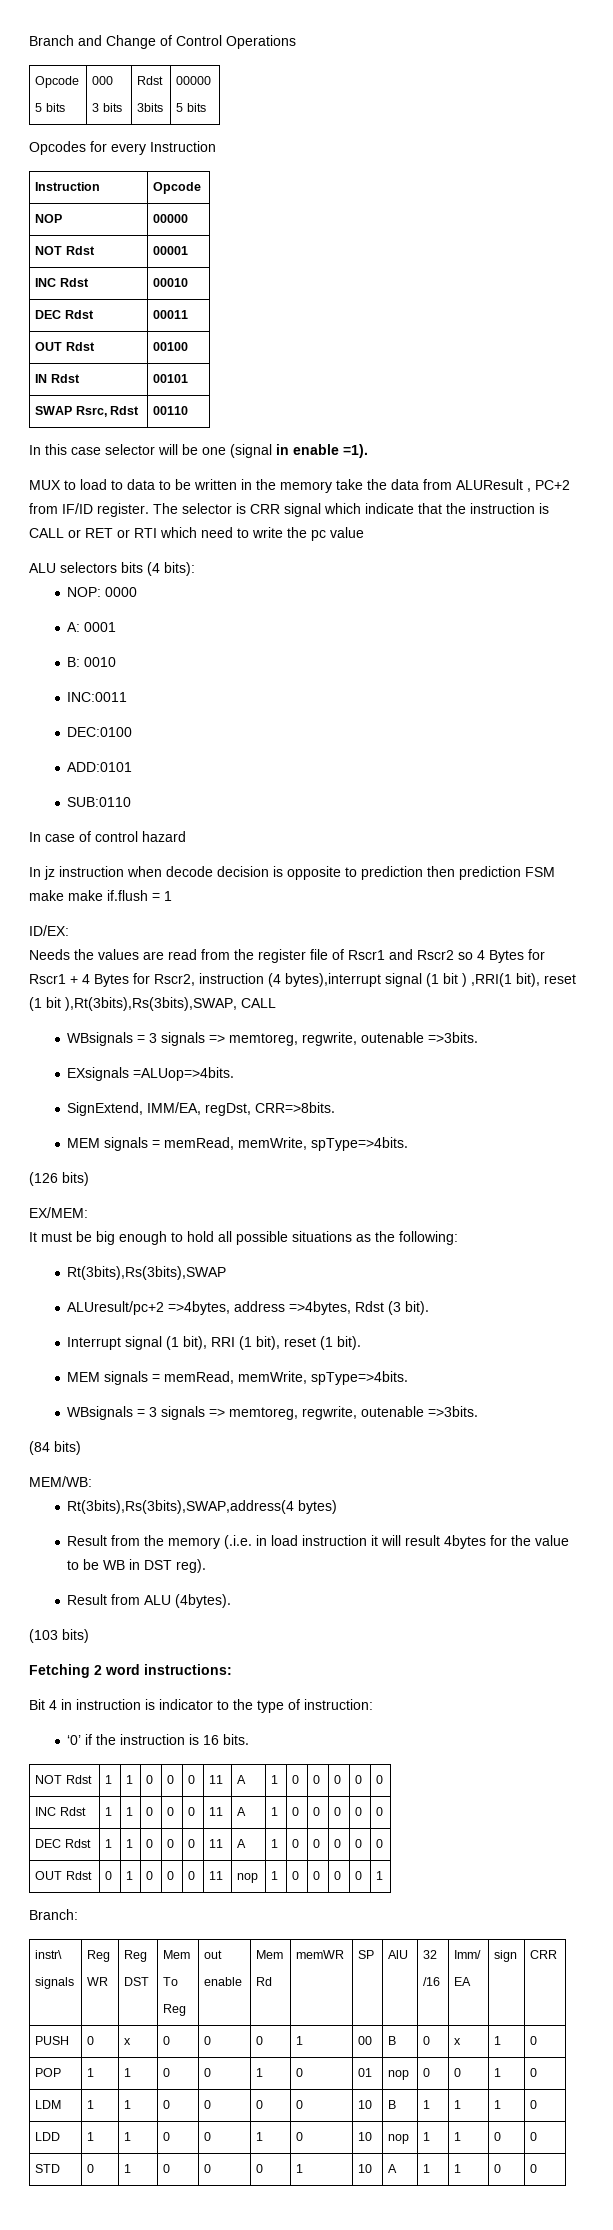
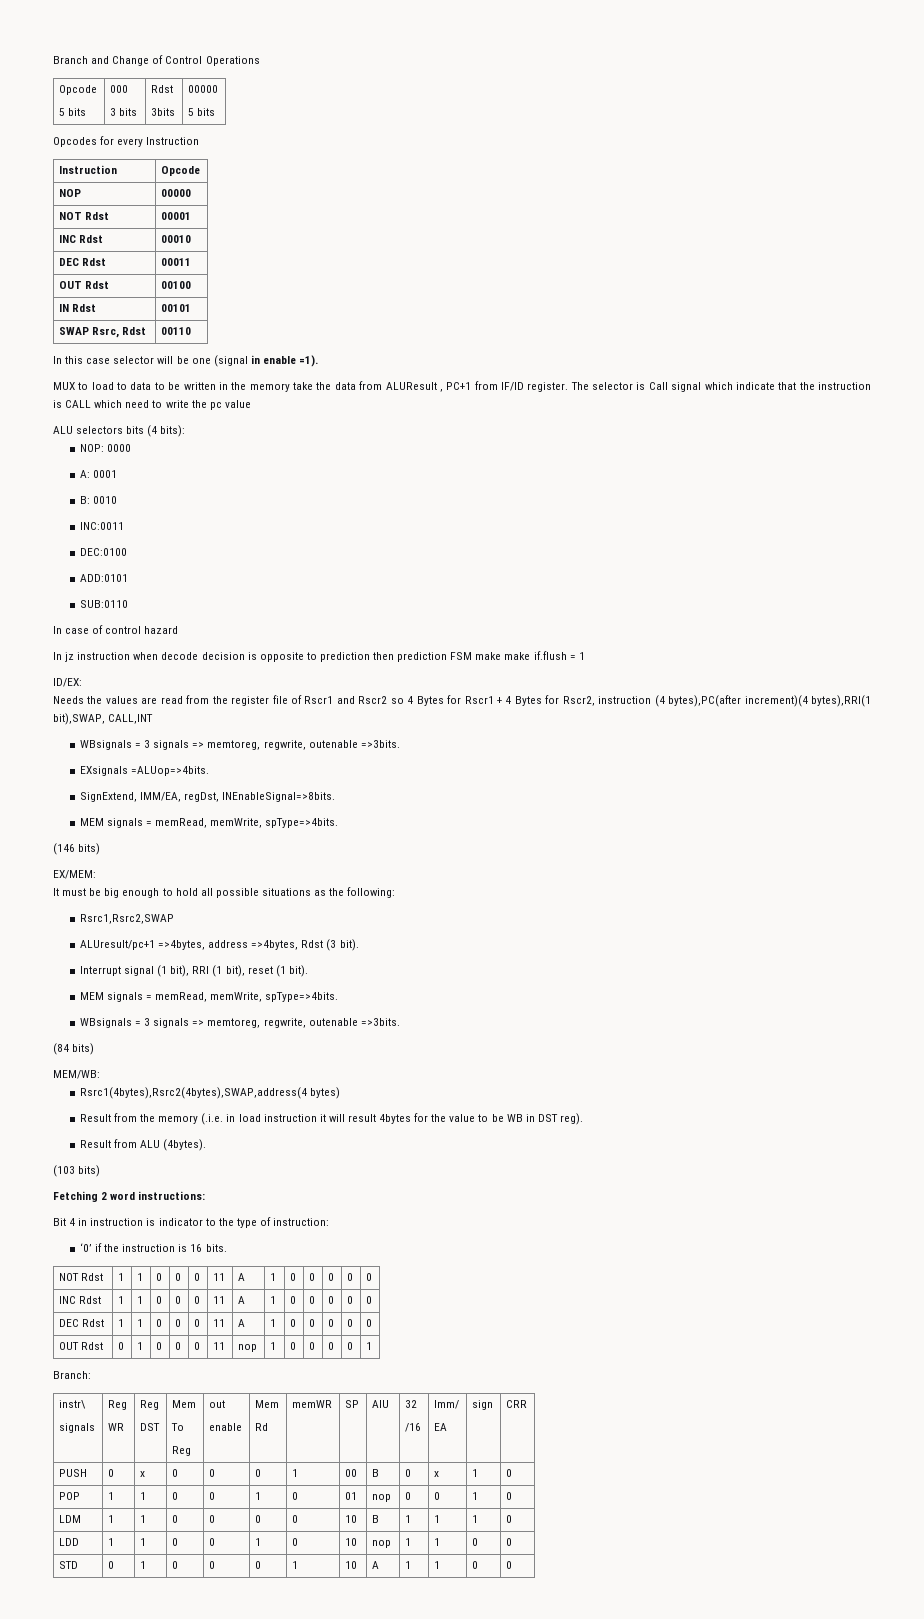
- MUX to load to data to be written in the memory take the data from ALUResult , PC+2 from IF/ID register.
+ MUX to load to data to be written in the memory take the data from ALUResult , PC+1 from IF/ID register.
- The selector is CRR signal which indicate that the instruction is CALL or RET or RTI which need to write the pc value
+ The selector is Call signal which indicate that the instruction is CALL which need to write the pc value
- Needs the values are read from the register file of Rscr1 and Rscr2 so 4 Bytes for Rscr1 + 4 Bytes for Rscr2, instruction (4 bytes),interrupt signal (1 bit ) ,RRI(1 bit), reset (1 bit ),Rt(3bits),Rs(3bits),SWAP, CALL
+ Needs the values are read from the register file of Rscr1 and Rscr2 so 4 Bytes for Rscr1 + 4 Bytes for Rscr2, instruction (4 bytes),PC(after increment)(4 bytes),RRI(1 bit),SWAP, CALL,INT
- SignExtend, IMM/EA, regDst, CRR=>8bits.
+ SignExtend, IMM/EA, regDst, INEnableSignal=>8bits.
  MEM signals = memRead, memWrite, spType=>4bits.
- (126 bits)
+ (146 bits)
- Rt(3bits),Rs(3bits),SWAP
- ALUresult/pc+2 =>4bytes, address =>4bytes, Rdst (3 bit).
+ Rsrc1,Rsrc2,SWAP
+ ALUresult/pc+1 =>4bytes, address =>4bytes, Rdst (3 bit).
- Rt(3bits),Rs(3bits),SWAP,address(4 bytes)
+ Rsrc1(4bytes),Rsrc2(4bytes),SWAP,address(4 bytes)

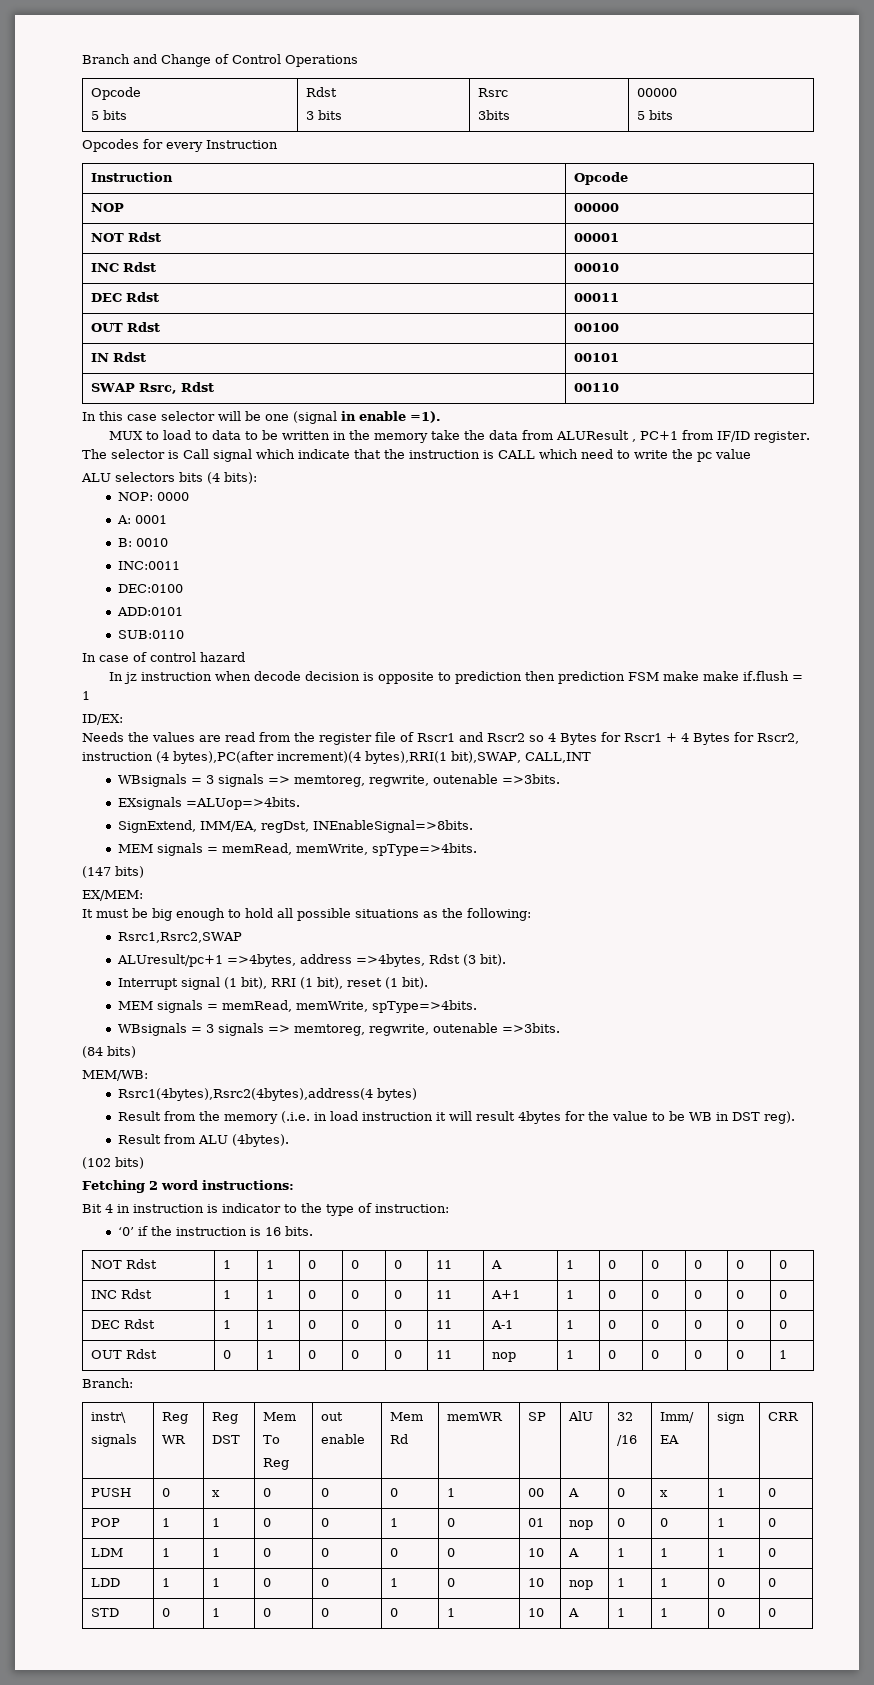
  Branch and Change of Control Operations
  Opcode
- 5 bits | 000
- 3 bits | Rdst
+ 5 bits | Rdst
+ 3 bits | Rsrc
- (146 bits)
+ (147 bits)
- Rsrc1(4bytes),Rsrc2(4bytes),SWAP,address(4 bytes)
+ Rsrc1(4bytes),Rsrc2(4bytes),address(4 bytes)
- (103 bits)
+ (102 bits)
- INC Rdst | 1 | 1 | 0 | 0 | 0 | 11 | A | 1 | 0 | 0 | 0 | 0 | 0
+ INC Rdst | 1 | 1 | 0 | 0 | 0 | 11 | A+1 | 1 | 0 | 0 | 0 | 0 | 0
- DEC Rdst | 1 | 1 | 0 | 0 | 0 | 11 | A | 1 | 0 | 0 | 0 | 0 | 0
+ DEC Rdst | 1 | 1 | 0 | 0 | 0 | 11 | A-1 | 1 | 0 | 0 | 0 | 0 | 0
- PUSH | 0 | x | 0 | 0 | 0 | 1 | 00 | B | 0 | x | 1 | 0
+ PUSH | 0 | x | 0 | 0 | 0 | 1 | 00 | A | 0 | x | 1 | 0
- LDM | 1 | 1 | 0 | 0 | 0 | 0 | 10 | B | 1 | 1 | 1 | 0
+ LDM | 1 | 1 | 0 | 0 | 0 | 0 | 10 | A | 1 | 1 | 1 | 0

